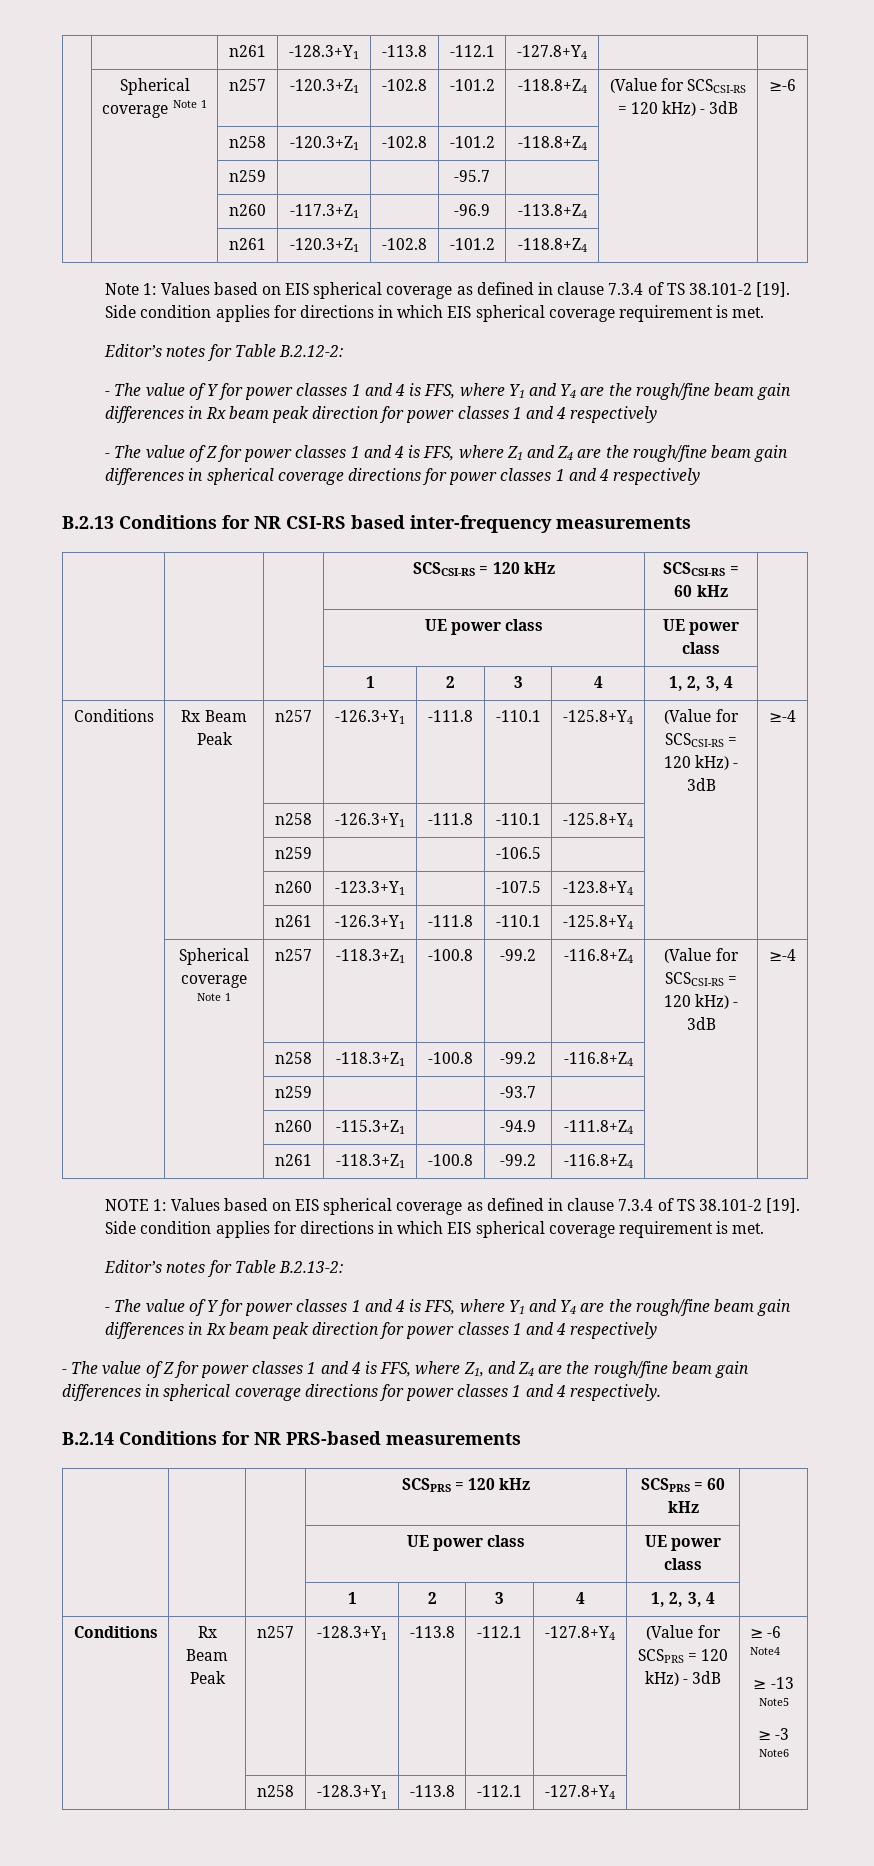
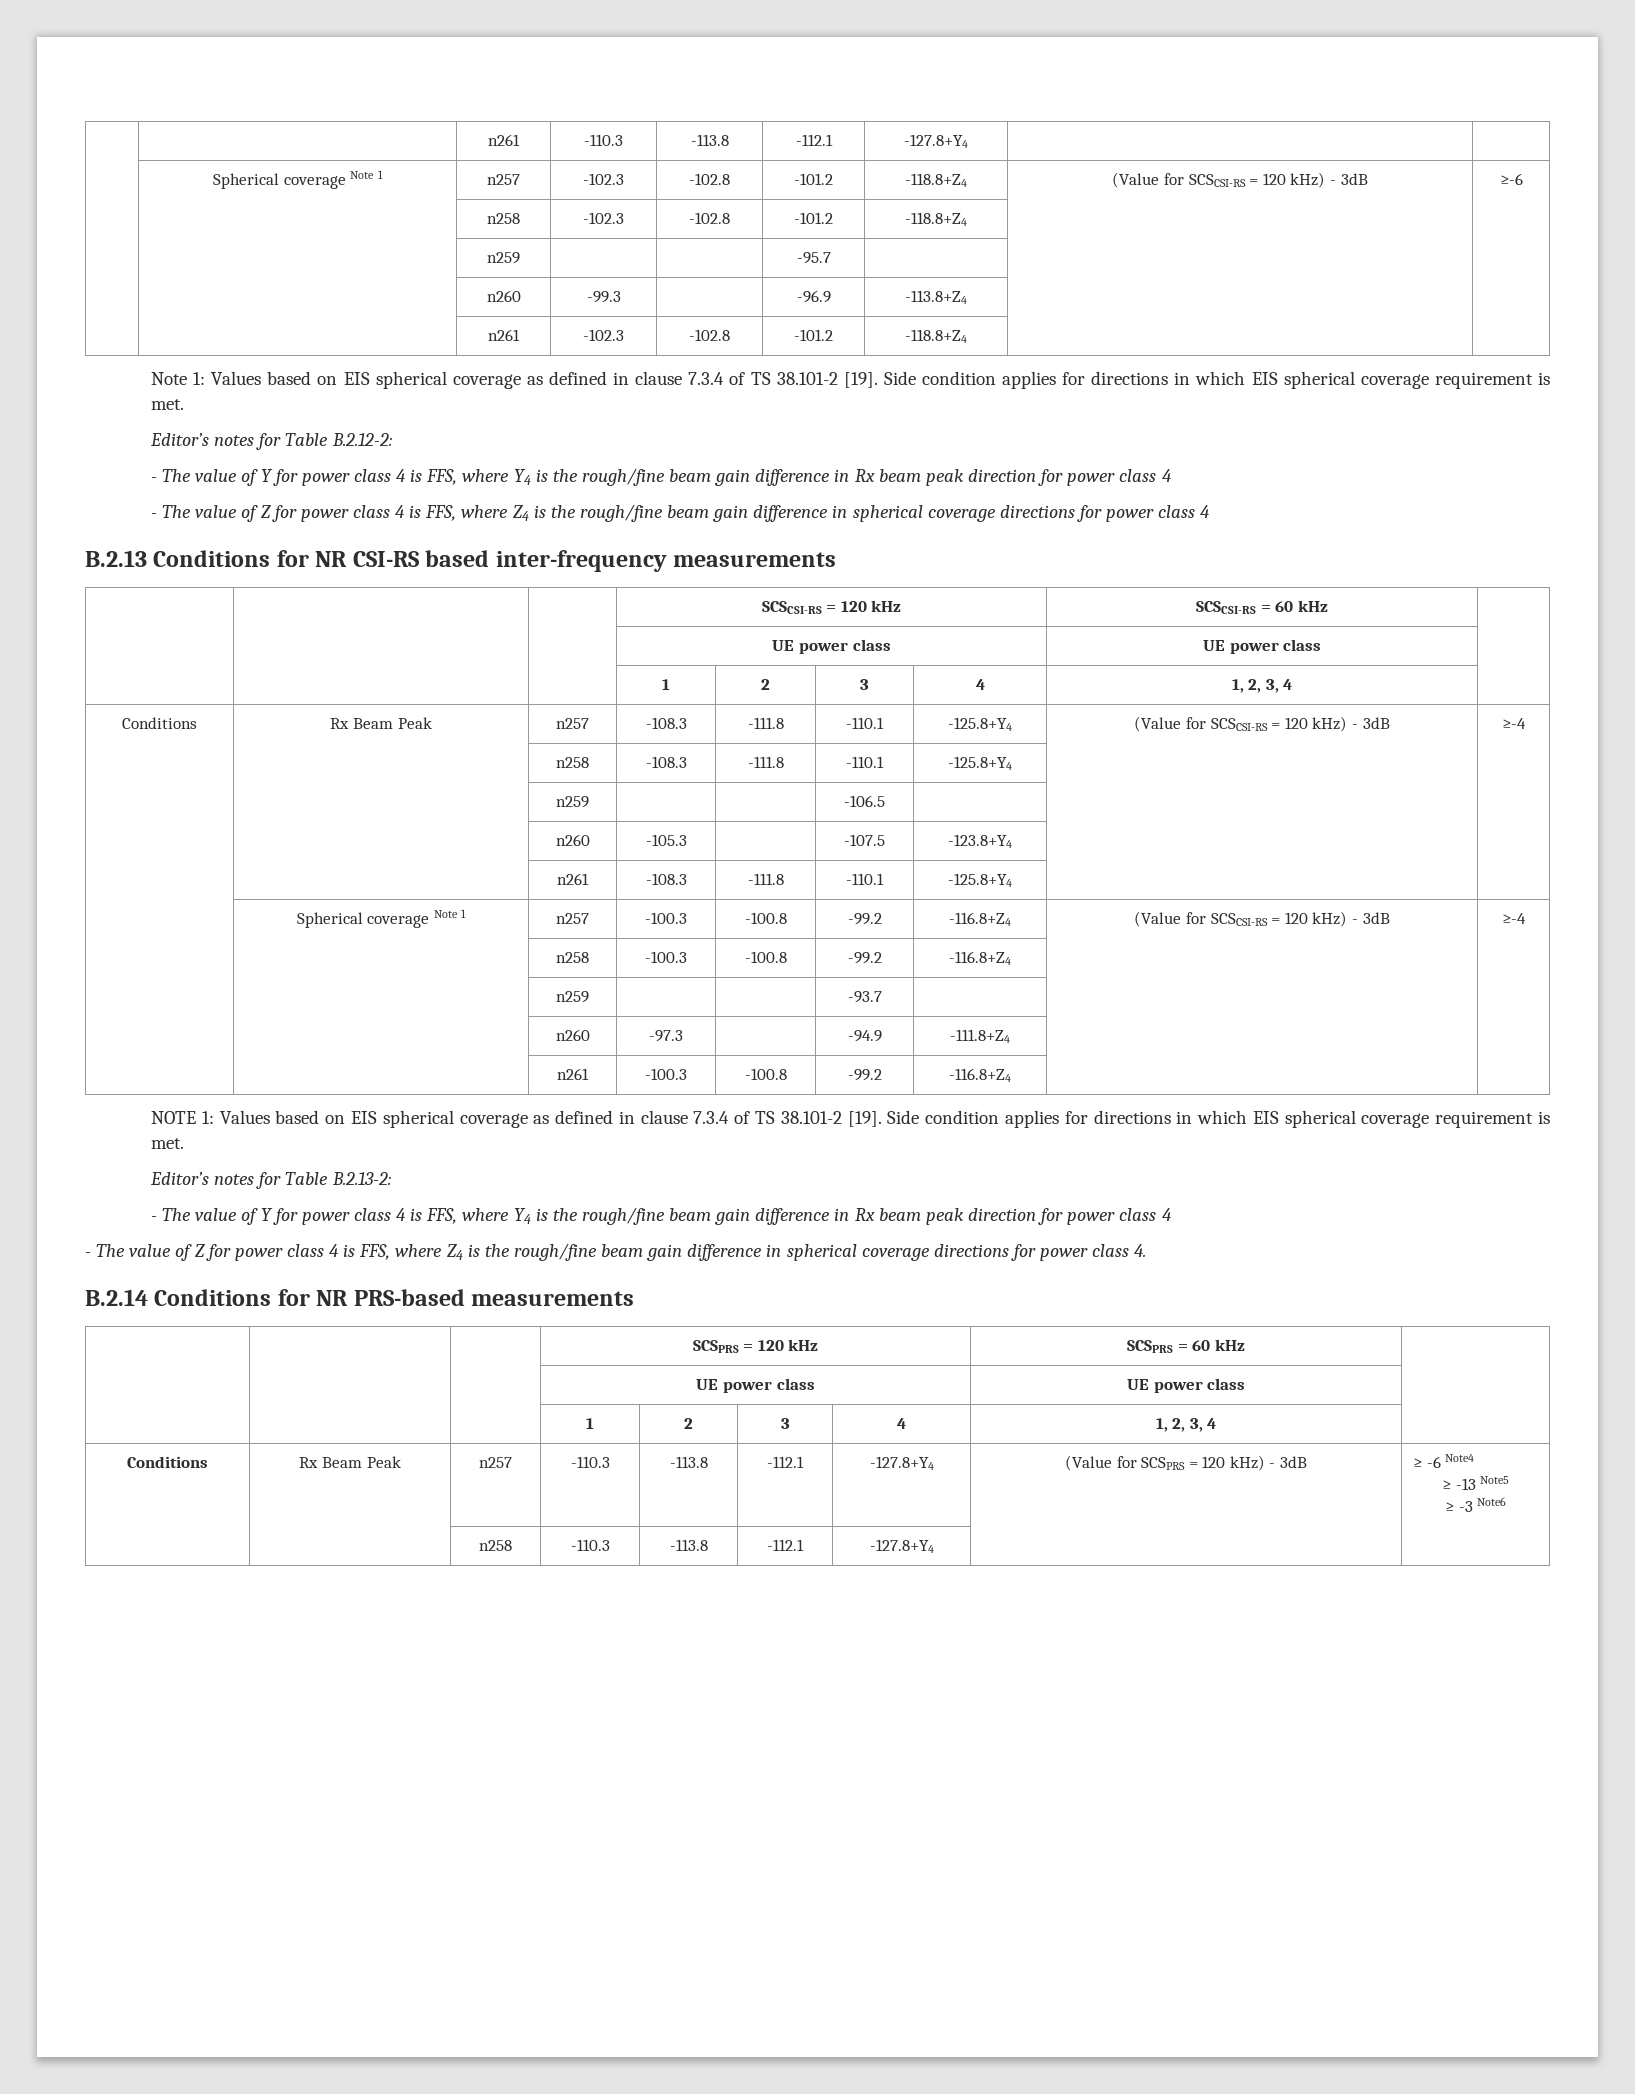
- | | n261 | -128.3+Y1 | -113.8 | -112.1 | -127.8+Y4 | |
+ | | n261 | -110.3 | -113.8 | -112.1 | -127.8+Y4 | |
- | Spherical coverage Note 1 | n257 | -120.3+Z1 | -102.8 | -101.2 | -118.8+Z4 | (Value for SCSCSI-RS = 120 kHz) - 3dB | ≥-6
+ | Spherical coverage Note 1 | n257 | -102.3 | -102.8 | -101.2 | -118.8+Z4 | (Value for SCSCSI-RS = 120 kHz) - 3dB | ≥-6
- | | n258 | -120.3+Z1 | -102.8 | -101.2 | -118.8+Z4 | |
+ | | n258 | -102.3 | -102.8 | -101.2 | -118.8+Z4 | |
- | | n260 | -117.3+Z1 | | -96.9 | -113.8+Z4 | |
+ | | n260 | -99.3 | | -96.9 | -113.8+Z4 | |
- | | n261 | -120.3+Z1 | -102.8 | -101.2 | -118.8+Z4 | |
+ | | n261 | -102.3 | -102.8 | -101.2 | -118.8+Z4 | |
  Editor’s notes for Table B.2.12-2:
- - The value of Y for power classes 1 and 4 is FFS, where Y1 and Y4 are the rough/fine beam gain differences in Rx beam peak direction for power classes 1 and 4 respectively
- - The value of Z for power classes 1 and 4 is FFS, where Z1 and Z4 are the rough/fine beam gain differences in spherical coverage directions for power classes 1 and 4 respectively
+ - The value of Y for power class 4 is FFS, where Y4 is the rough/fine beam gain difference in Rx beam peak direction for power class 4
+ - The value of Z for power class 4 is FFS, where Z4 is the rough/fine beam gain difference in spherical coverage directions for power class 4
- Conditions | Rx Beam Peak | n257 | -126.3+Y1 | -111.8 | -110.1 | -125.8+Y4 | (Value for SCSCSI-RS = 120 kHz) - 3dB | ≥-4
+ Conditions | Rx Beam Peak | n257 | -108.3 | -111.8 | -110.1 | -125.8+Y4 | (Value for SCSCSI-RS = 120 kHz) - 3dB | ≥-4
- | | n258 | -126.3+Y1 | -111.8 | -110.1 | -125.8+Y4 | |
+ | | n258 | -108.3 | -111.8 | -110.1 | -125.8+Y4 | |
- | | n260 | -123.3+Y1 | | -107.5 | -123.8+Y4 | |
+ | | n260 | -105.3 | | -107.5 | -123.8+Y4 | |
- | | n261 | -126.3+Y1 | -111.8 | -110.1 | -125.8+Y4 | |
+ | | n261 | -108.3 | -111.8 | -110.1 | -125.8+Y4 | |
- | Spherical coverage Note 1 | n257 | -118.3+Z1 | -100.8 | -99.2 | -116.8+Z4 | (Value for SCSCSI-RS = 120 kHz) - 3dB | ≥-4
+ | Spherical coverage Note 1 | n257 | -100.3 | -100.8 | -99.2 | -116.8+Z4 | (Value for SCSCSI-RS = 120 kHz) - 3dB | ≥-4
- | | n258 | -118.3+Z1 | -100.8 | -99.2 | -116.8+Z4 | |
+ | | n258 | -100.3 | -100.8 | -99.2 | -116.8+Z4 | |
- | | n260 | -115.3+Z1 | | -94.9 | -111.8+Z4 | |
+ | | n260 | -97.3 | | -94.9 | -111.8+Z4 | |
- | | n261 | -118.3+Z1 | -100.8 | -99.2 | -116.8+Z4 | |
+ | | n261 | -100.3 | -100.8 | -99.2 | -116.8+Z4 | |
  Editor’s notes for Table B.2.13-2:
- - The value of Y for power classes 1 and 4 is FFS, where Y1 and Y4 are the rough/fine beam gain differences in Rx beam peak direction for power classes 1 and 4 respectively
- - The value of Z for power classes 1 and 4 is FFS, where Z1, and Z4 are the rough/fine beam gain differences in spherical coverage directions for power classes 1 and 4 respectively.
+ - The value of Y for power class 4 is FFS, where Y4 is the rough/fine beam gain difference in Rx beam peak direction for power class 4
+ - The value of Z for power class 4 is FFS, where Z4 is the rough/fine beam gain difference in spherical coverage directions for power class 4.
- Conditions | Rx Beam Peak | n257 | -128.3+Y1 | -113.8 | -112.1 | -127.8+Y4 | (Value for SCSPRS = 120 kHz) - 3dB | ≥ -6 Note4
+ Conditions | Rx Beam Peak | n257 | -110.3 | -113.8 | -112.1 | -127.8+Y4 | (Value for SCSPRS = 120 kHz) - 3dB | ≥ -6 Note4
- | | n258 | -128.3+Y1 | -113.8 | -112.1 | -127.8+Y4 | |
+ | | n258 | -110.3 | -113.8 | -112.1 | -127.8+Y4 | |

